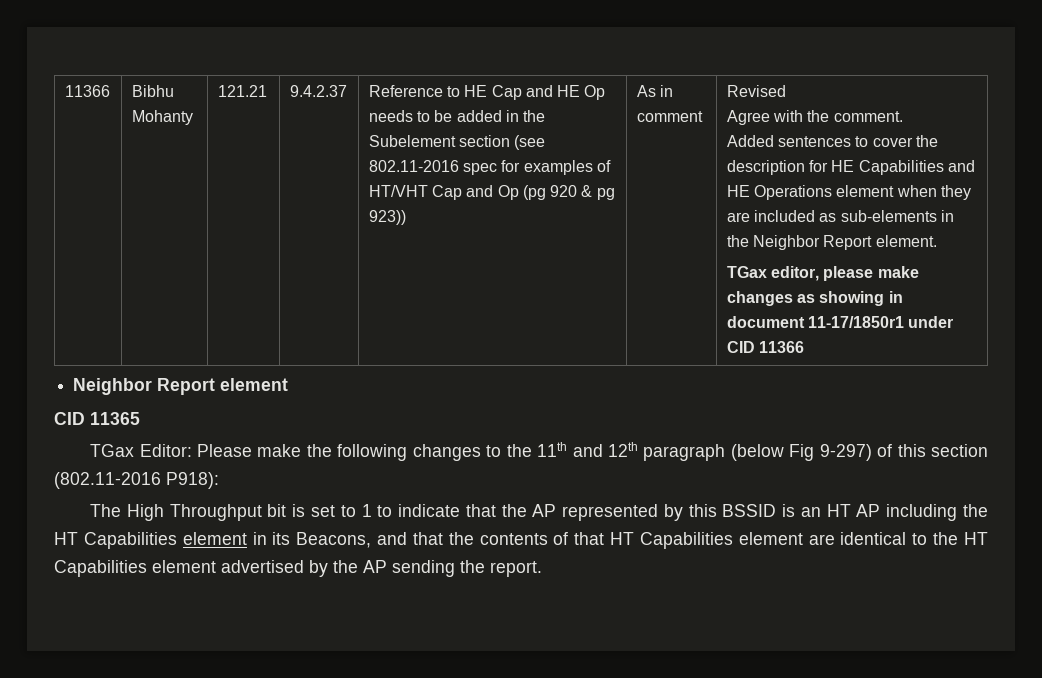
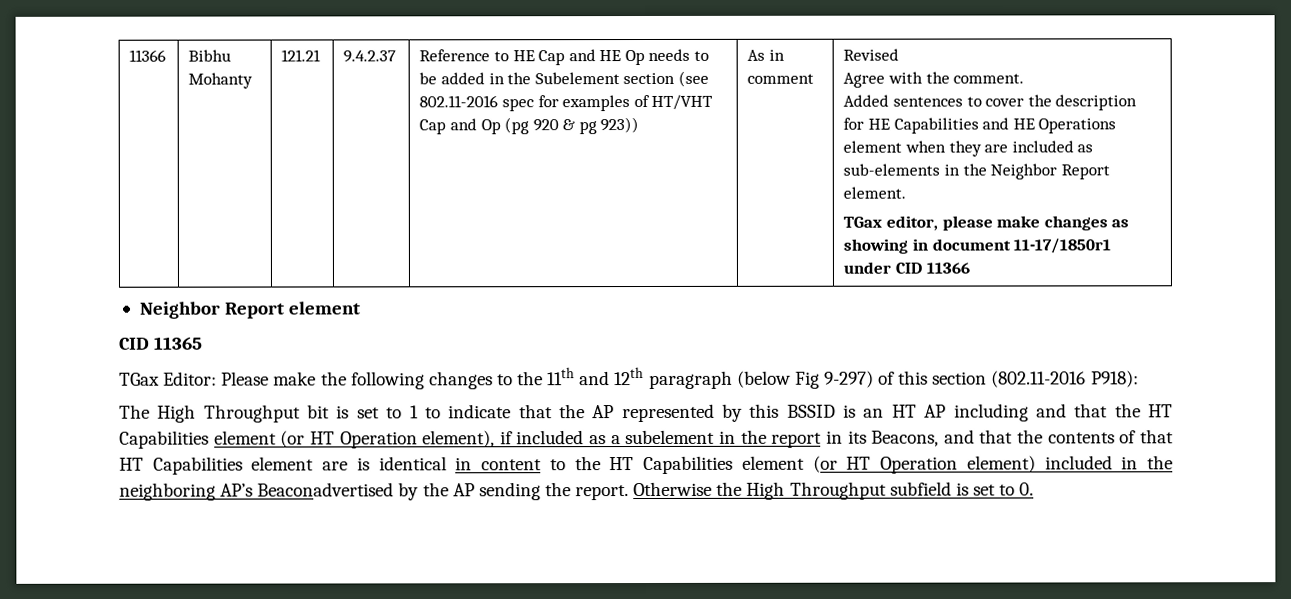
- The High Throughput bit is set to 1 to indicate that the AP represented by this BSSID is an HT AP including the HT Capabilities element in its Beacons, and that the contents of that HT Capabilities element are identical to the HT Capabilities element advertised by the AP sending the report.
+ The High Throughput bit is set to 1 to indicate that the AP represented by this BSSID is an HT AP including and that the HT Capabilities element (or HT Operation element), if included as a subelement in the report in its Beacons, and that the contents of that HT Capabilities element are is identical in content to the HT Capabilities element (or HT Operation element) included in the neighboring AP’s Beaconadvertised by the AP sending the report.
+ Otherwise the High Throughput subfield is set to 0.

